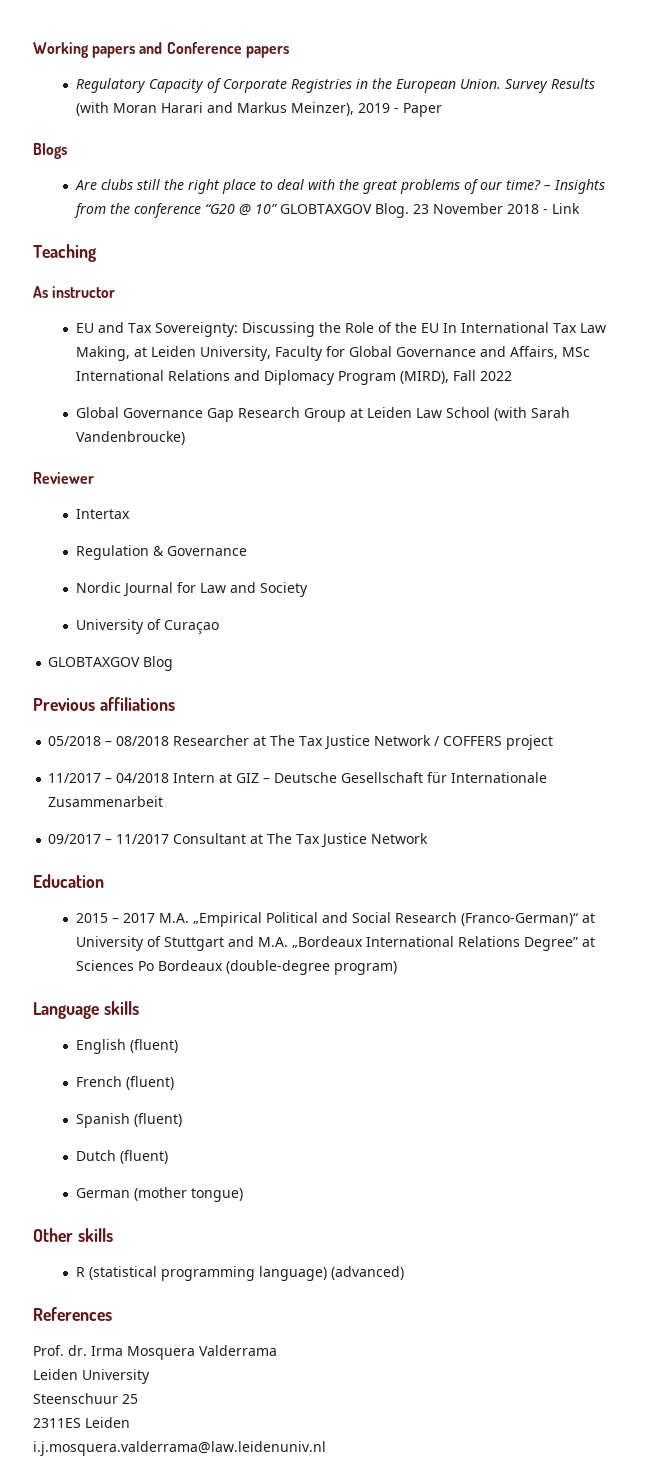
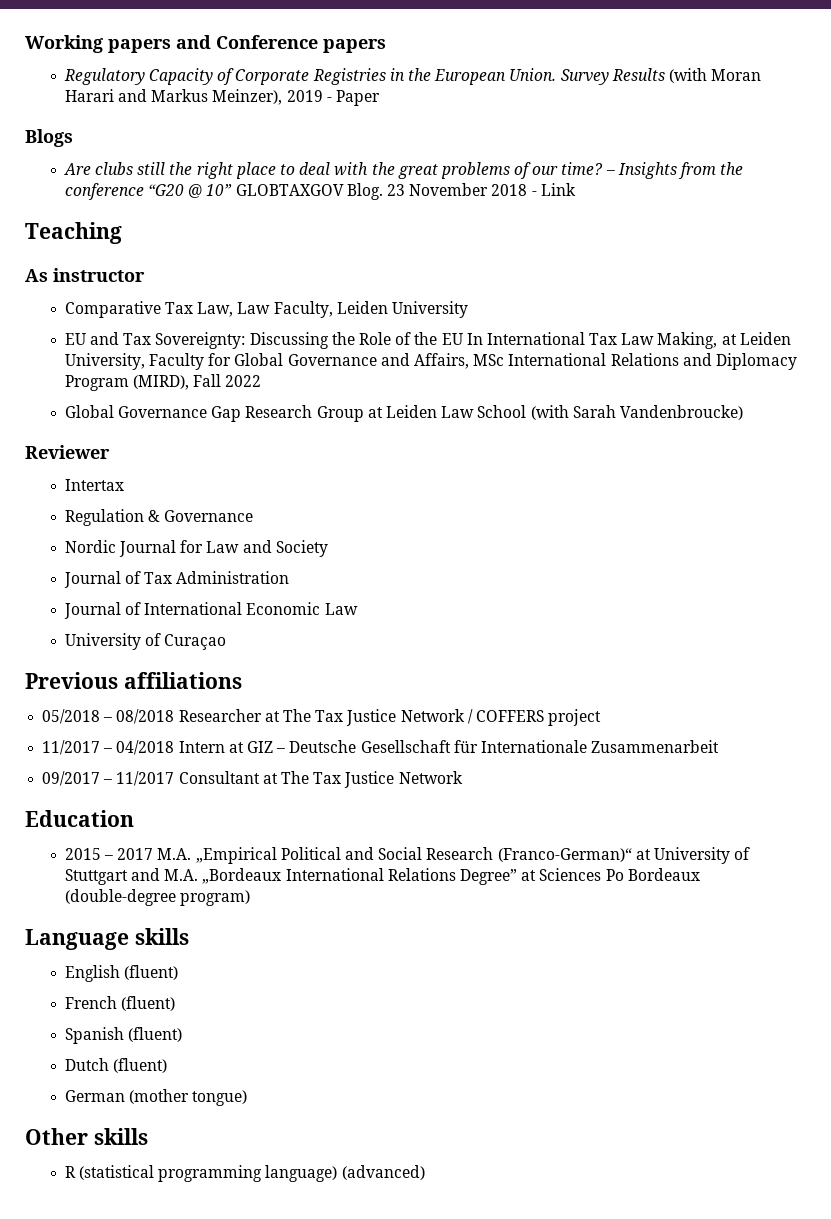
+ Comparative Tax Law, Law Faculty, Leiden University
+ Journal of Tax Administration
+ Journal of International Economic Law
- GLOBTAXGOV Blog
- References
- Prof. dr. Irma Mosquera Valderrama
- Leiden University
- Steenschuur 25
- 2311ES Leiden
- i.j.mosquera.valderrama@law.leidenuniv.nl

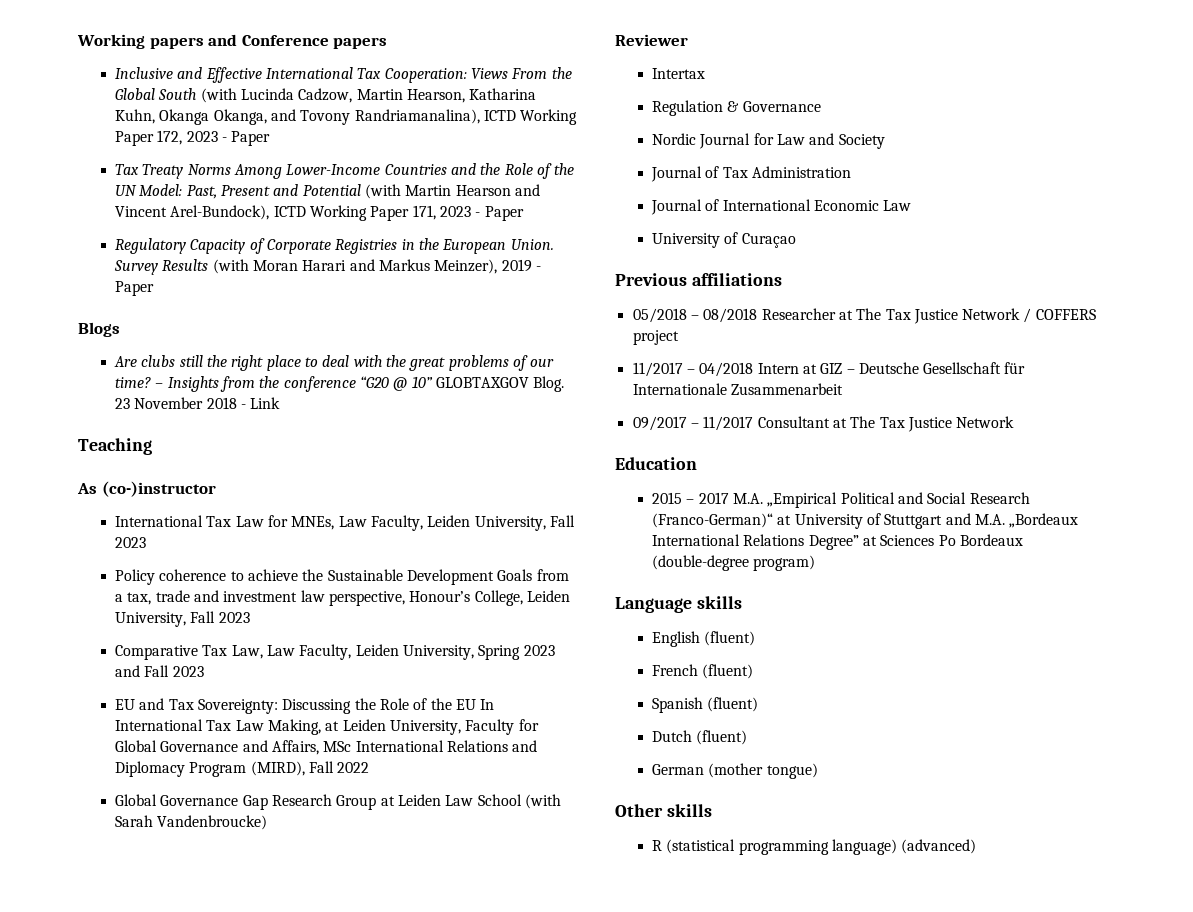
+ Inclusive and Effective International Tax Cooperation: Views From the Global South (with Lucinda Cadzow, Martin Hearson, Katharina Kuhn, Okanga Okanga, and Tovony Randriamanalina), ICTD Working Paper 172, 2023 - Paper
+ Tax Treaty Norms Among Lower-Income Countries and the Role of the UN Model: Past, Present and Potential (with Martin Hearson and Vincent Arel-Bundock), ICTD Working Paper 171, 2023 - Paper
- As instructor
+ As (co-)instructor
+ International Tax Law for MNEs, Law Faculty, Leiden University, Fall 2023
+ Policy coherence to achieve the Sustainable Development Goals from a tax, trade and investment law perspective, Honour’s College, Leiden University, Fall 2023
- Comparative Tax Law, Law Faculty, Leiden University
+ Comparative Tax Law, Law Faculty, Leiden University, Spring 2023 and Fall 2023

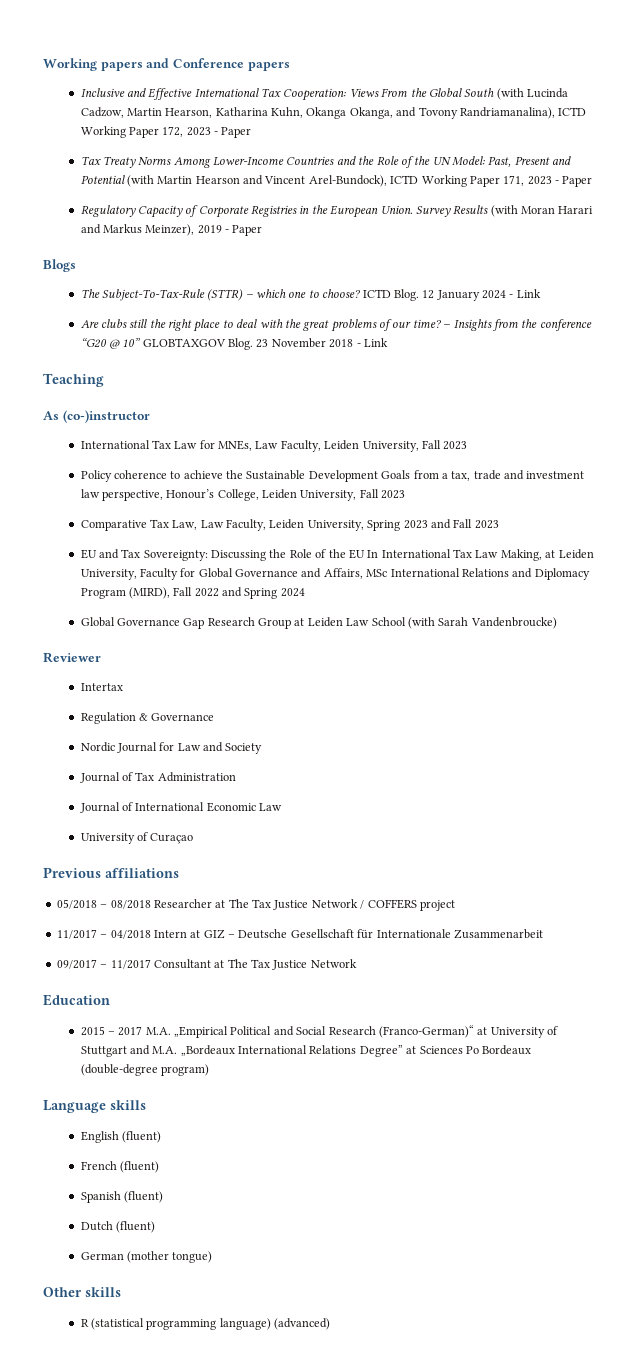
+ The Subject-To-Tax-Rule (STTR) – which one to choose? ICTD Blog. 12 January 2024 - Link
- EU and Tax Sovereignty: Discussing the Role of the EU In International Tax Law Making, at Leiden University, Faculty for Global Governance and Affairs, MSc International Relations and Diplomacy Program (MIRD), Fall 2022
+ EU and Tax Sovereignty: Discussing the Role of the EU In International Tax Law Making, at Leiden University, Faculty for Global Governance and Affairs, MSc International Relations and Diplomacy Program (MIRD), Fall 2022 and Spring 2024

